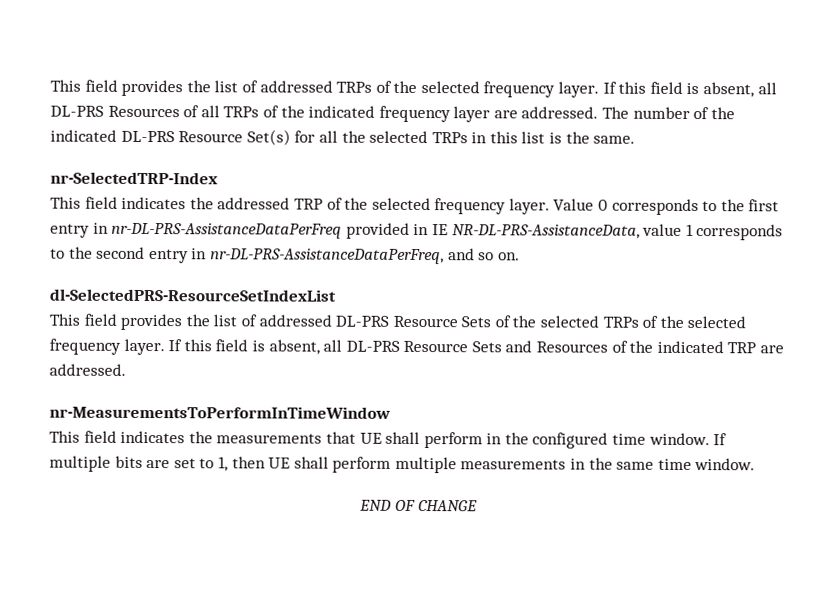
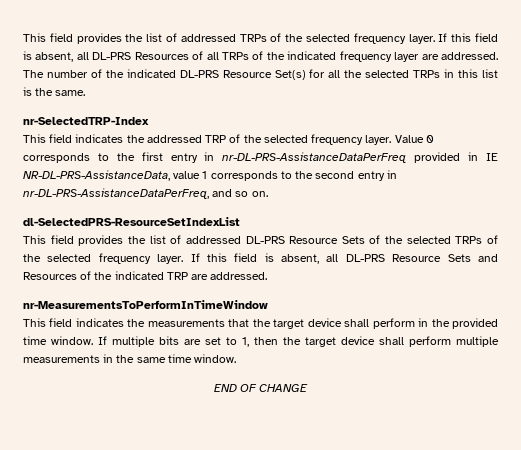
- This field indicates the measurements that UE shall perform in the configured time window.
+ This field indicates the measurements that the target device shall perform in the provided time window.
- If multiple bits are set to 1, then UE shall perform multiple measurements in the same time window.
+ If multiple bits are set to 1, then the target device shall perform multiple measurements in the same time window.

